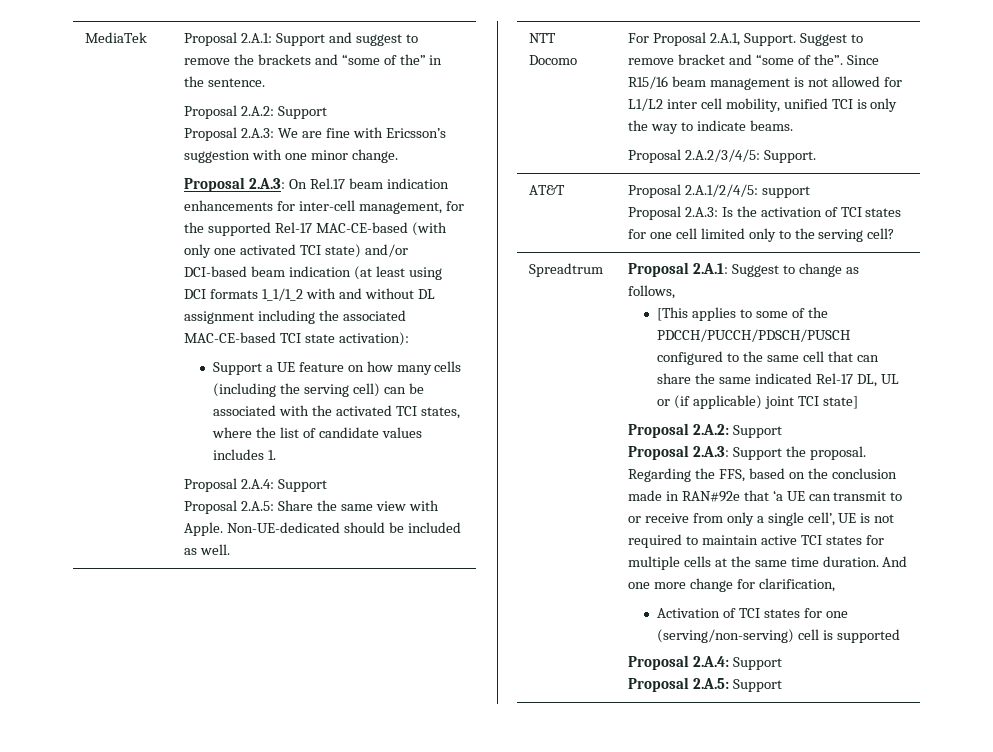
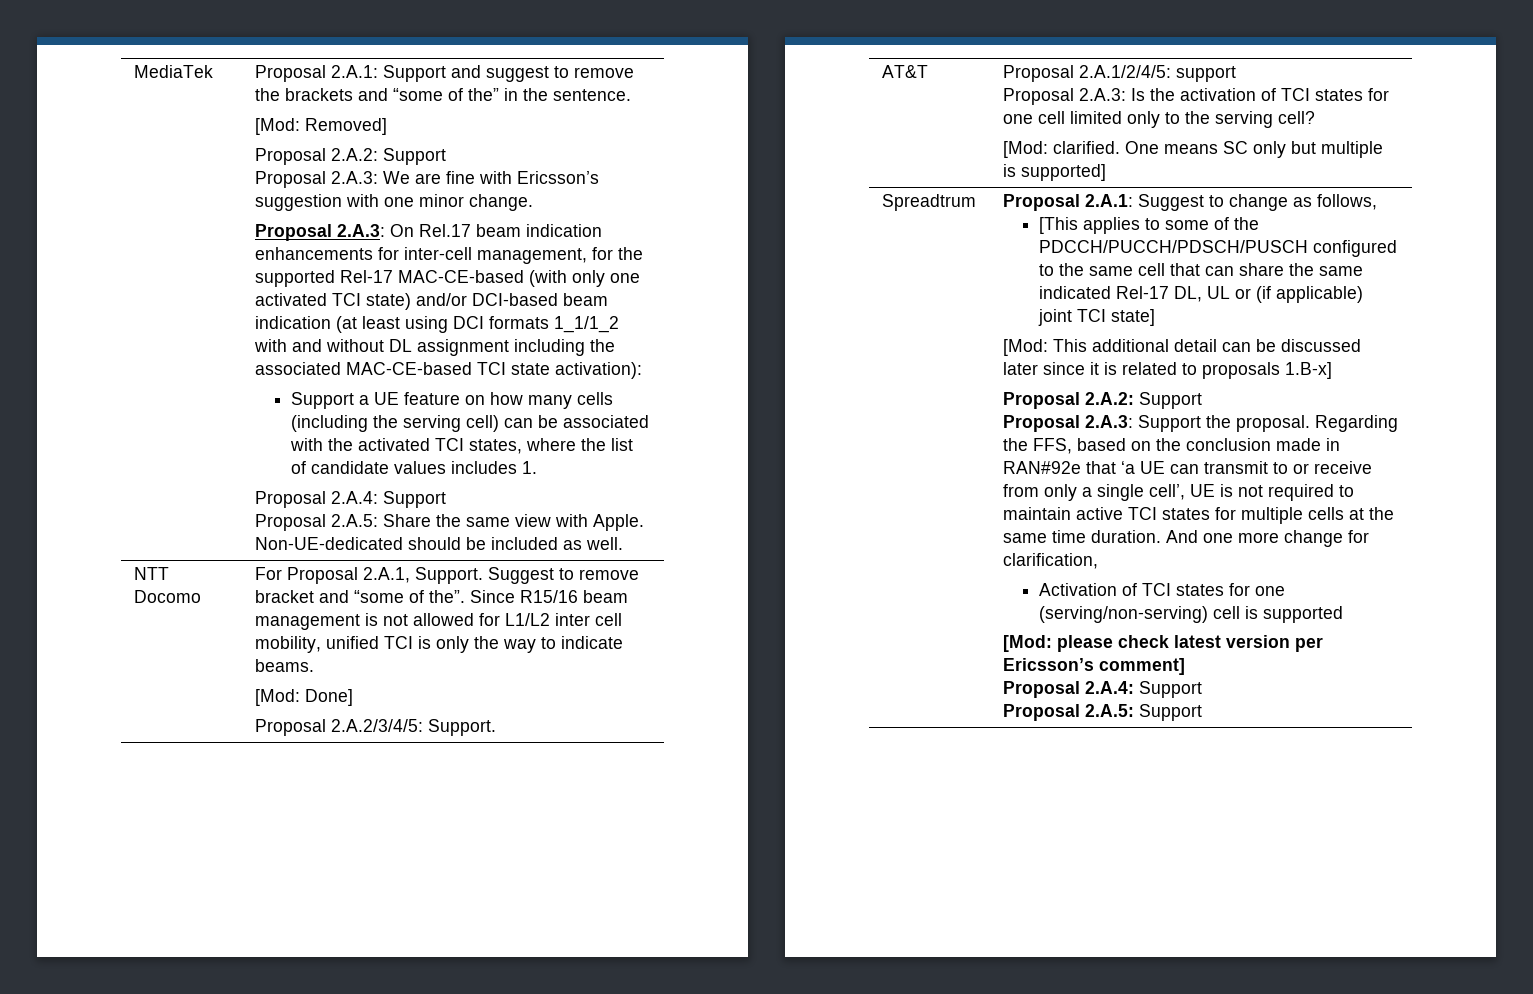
+ [Mod: Removed]
  NTT Docomo | For Proposal 2.A.1, Support. Suggest to remove bracket and “some of the”. Since R15/16 beam management is not allowed for L1/L2 inter cell mobility, unified TCI is only the way to indicate beams.
+ [Mod: Done]
  AT&T | Proposal 2.A.1/2/4/5: support
  Proposal 2.A.3: Is the activation of TCI states for one cell limited only to the serving cell?
+ [Mod: clarified. One means SC only but multiple is supported]
+ [Mod: This additional detail can be discussed later since it is related to proposals 1.B-x]
+ [Mod: please check latest version per Ericsson’s comment]

